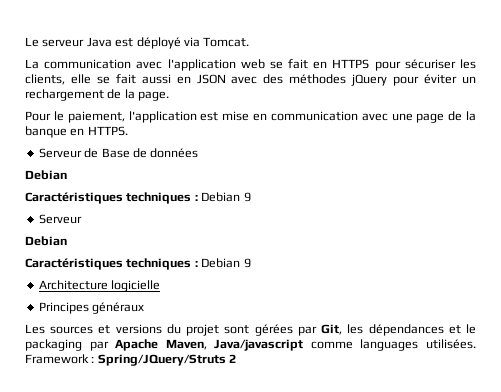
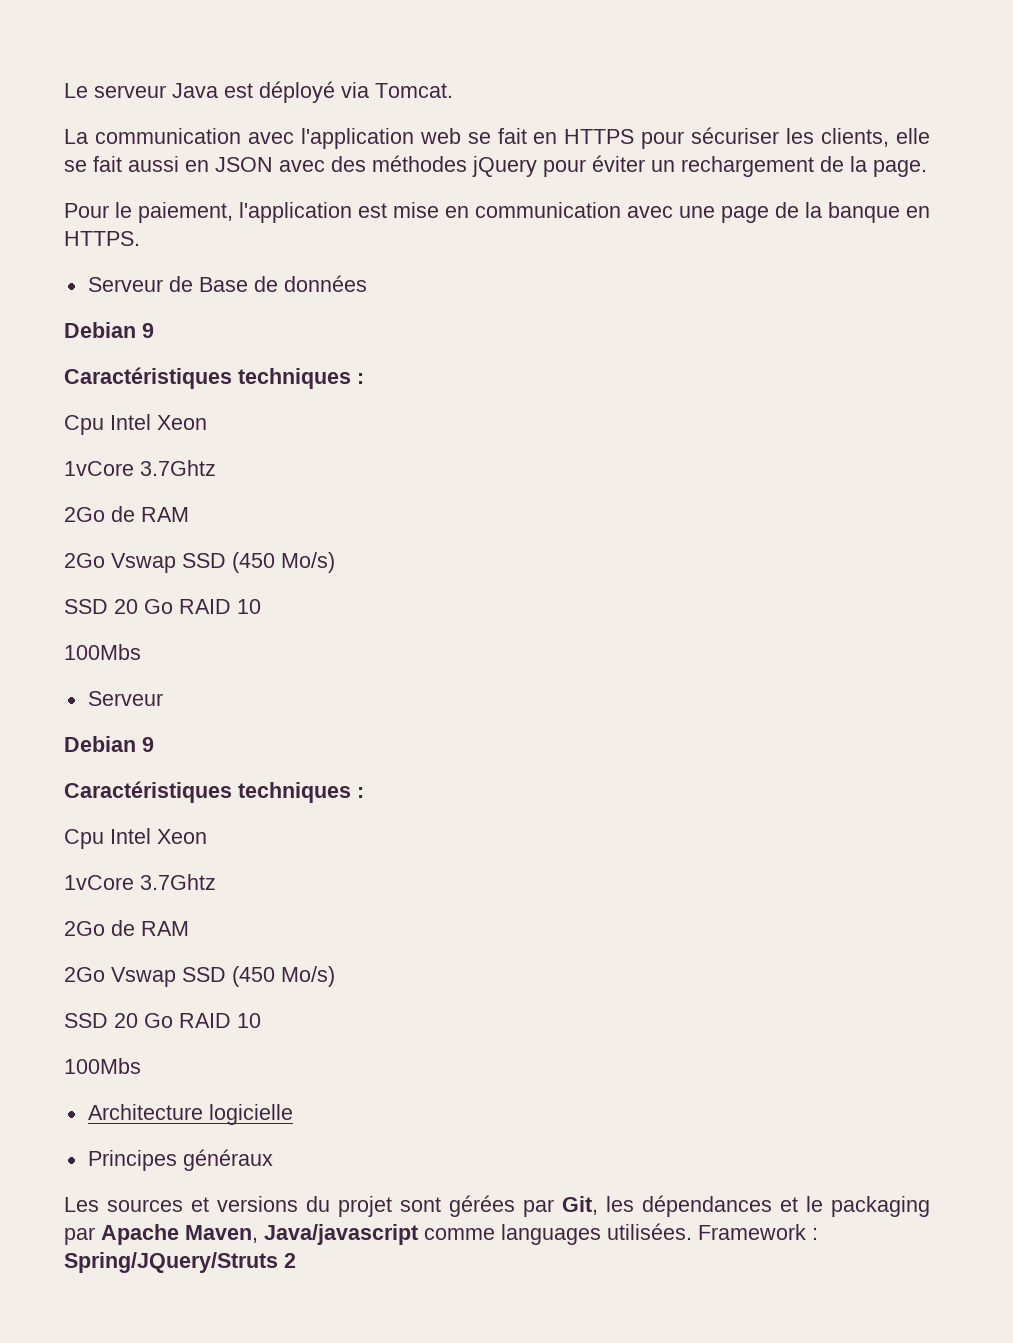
  Serveur de Base de données
- Debian
- Caractéristiques techniques : Debian 9
+ Debian 9
+ Caractéristiques techniques :
+ Cpu Intel Xeon
+ 1vCore 3.7Ghtz
+ 2Go de RAM
+ 2Go Vswap SSD (450 Mo/s)
+ SSD 20 Go RAID 10
+ 100Mbs
  Serveur
- Debian
- Caractéristiques techniques : Debian 9
+ Debian 9
+ Caractéristiques techniques :
+ Cpu Intel Xeon
+ 1vCore 3.7Ghtz
+ 2Go de RAM
+ 2Go Vswap SSD (450 Mo/s)
+ SSD 20 Go RAID 10
+ 100Mbs

